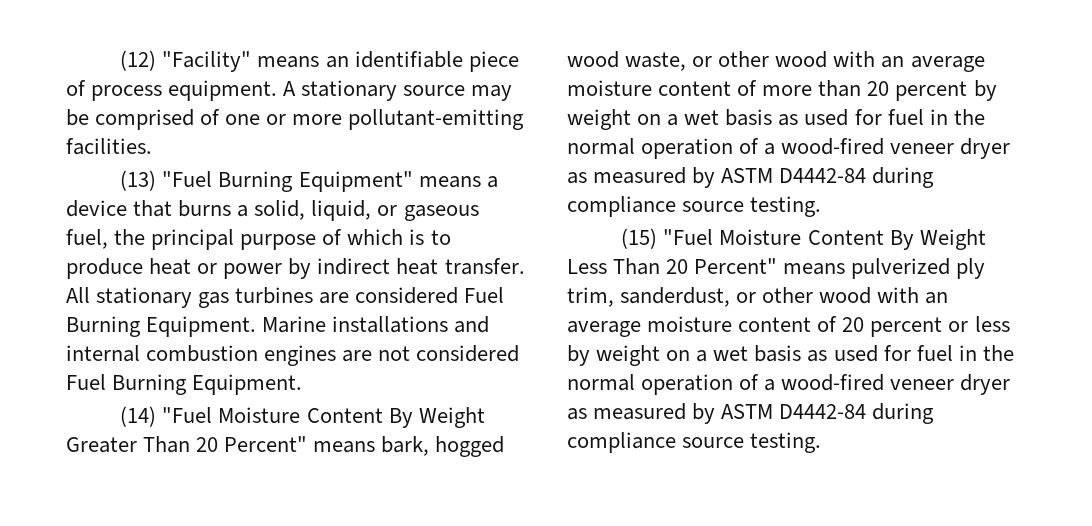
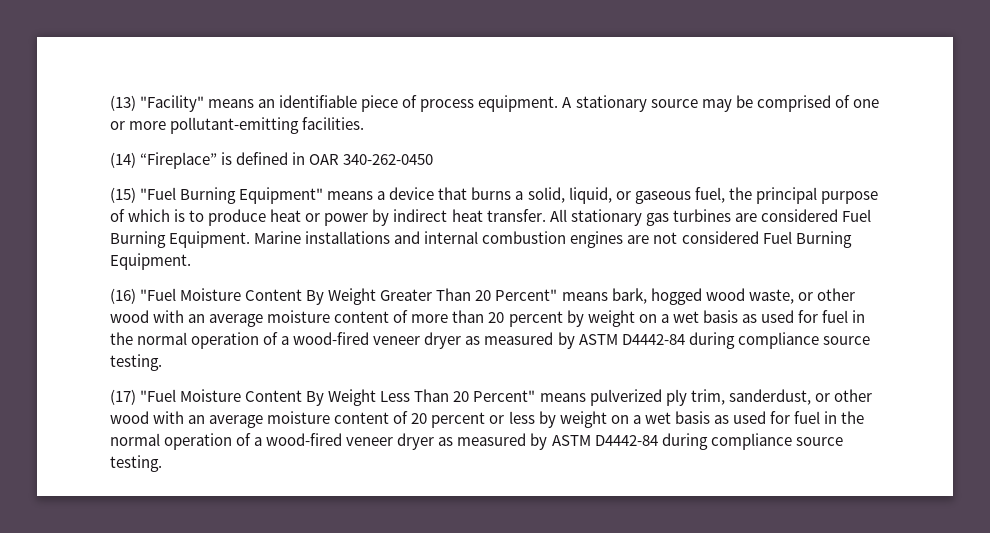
- (12) "Facility" means an identifiable piece of process equipment.
+ (13) "Facility" means an identifiable piece of process equipment.
- (13) "Fuel Burning Equipment" means a device that burns a solid, liquid, or gaseous fuel, the principal purpose of which is to produce heat or power by indirect heat transfer.
+ (14) “Fireplace” is defined in OAR 340-262-0450
+ (15) "Fuel Burning Equipment" means a device that burns a solid, liquid, or gaseous fuel, the principal purpose of which is to produce heat or power by indirect heat transfer.
- (14) "Fuel Moisture Content By Weight Greater Than 20 Percent" means bark, hogged wood waste, or other wood with an average moisture content of more than 20 percent by weight on a wet basis as used for fuel in the normal operation of a wood-fired veneer dryer as measured by ASTM D4442-84 during compliance source testing.
+ (16) "Fuel Moisture Content By Weight Greater Than 20 Percent" means bark, hogged wood waste, or other wood with an average moisture content of more than 20 percent by weight on a wet basis as used for fuel in the normal operation of a wood-fired veneer dryer as measured by ASTM D4442-84 during compliance source testing.
- (15) "Fuel Moisture Content By Weight Less Than 20 Percent" means pulverized ply trim, sanderdust, or other wood with an average moisture content of 20 percent or less by weight on a wet basis as used for fuel in the normal operation of a wood-fired veneer dryer as measured by ASTM D4442-84 during compliance source testing.
+ (17) "Fuel Moisture Content By Weight Less Than 20 Percent" means pulverized ply trim, sanderdust, or other wood with an average moisture content of 20 percent or less by weight on a wet basis as used for fuel in the normal operation of a wood-fired veneer dryer as measured by ASTM D4442-84 during compliance source testing.

